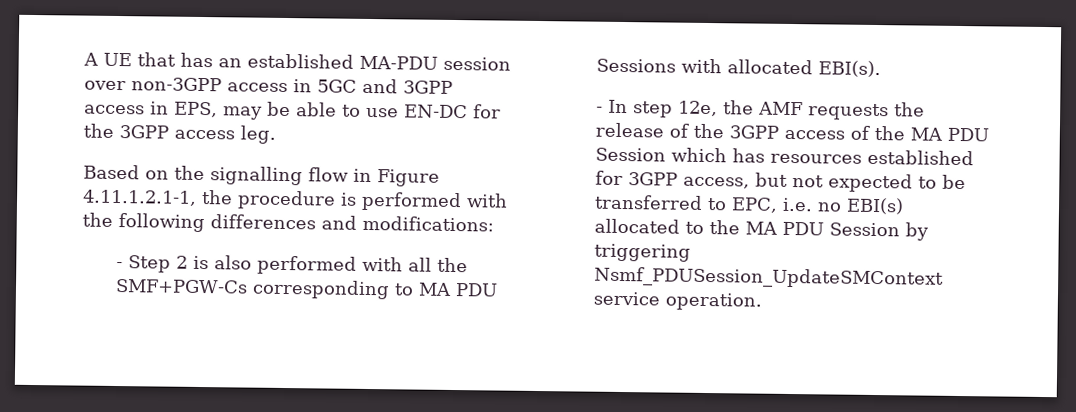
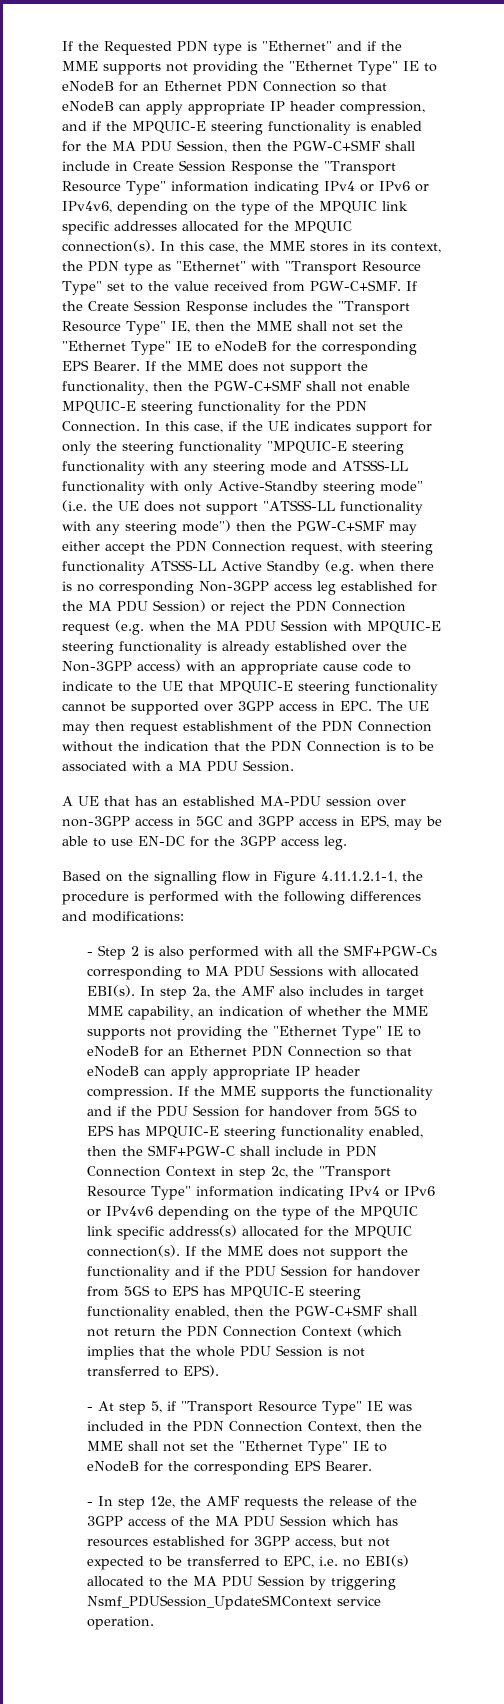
+ If the Requested PDN type is "Ethernet" and if the MME supports not providing the "Ethernet Type" IE to eNodeB for an Ethernet PDN Connection so that eNodeB can apply appropriate IP header compression, and if the MPQUIC-E steering functionality is enabled for the MA PDU Session, then the PGW-C+SMF shall include in Create Session Response the "Transport Resource Type" information indicating IPv4 or IPv6 or IPv4v6, depending on the type of the MPQUIC link specific addresses allocated for the MPQUIC connection(s). In this case, the MME stores in its context, the PDN type as "Ethernet" with "Transport Resource Type" set to the value received from PGW-C+SMF. If the Create Session Response includes the "Transport Resource Type" IE, then the MME shall not set the "Ethernet Type" IE to eNodeB for the corresponding EPS Bearer. If the MME does not support the functionality, then the PGW-C+SMF shall not enable MPQUIC-E steering functionality for the PDN Connection. In this case, if the UE indicates support for only the steering functionality "MPQUIC-E steering functionality with any steering mode and ATSSS-LL functionality with only Active-Standby steering mode" (i.e. the UE does not support "ATSSS-LL functionality with any steering mode") then the PGW-C+SMF may either accept the PDN Connection request, with steering functionality ATSSS-LL Active Standby (e.g. when there is no corresponding Non-3GPP access leg established for the MA PDU Session) or reject the PDN Connection request (e.g. when the MA PDU Session with MPQUIC-E steering functionality is already established over the Non-3GPP access) with an appropriate cause code to indicate to the UE that MPQUIC-E steering functionality cannot be supported over 3GPP access in EPC. The UE may then request establishment of the PDN Connection without the indication that the PDN Connection is to be associated with a MA PDU Session.
+ In step 2a, the AMF also includes in target MME capability, an indication of whether the MME supports not providing the "Ethernet Type" IE to eNodeB for an Ethernet PDN Connection so that eNodeB can apply appropriate IP header compression. If the MME supports the functionality and if the PDU Session for handover from 5GS to EPS has MPQUIC-E steering functionality enabled, then the SMF+PGW-C shall include in PDN Connection Context in step 2c, the "Transport Resource Type" information indicating IPv4 or IPv6 or IPv4v6 depending on the type of the MPQUIC link specific address(s) allocated for the MPQUIC connection(s). If the MME does not support the functionality and if the PDU Session for handover from 5GS to EPS has MPQUIC-E steering functionality enabled, then the PGW-C+SMF shall not return the PDN Connection Context (which implies that the whole PDU Session is not transferred to EPS).
+ - At step 5, if "Transport Resource Type" IE was included in the PDN Connection Context, then the MME shall not set the "Ethernet Type" IE to eNodeB for the corresponding EPS Bearer.

